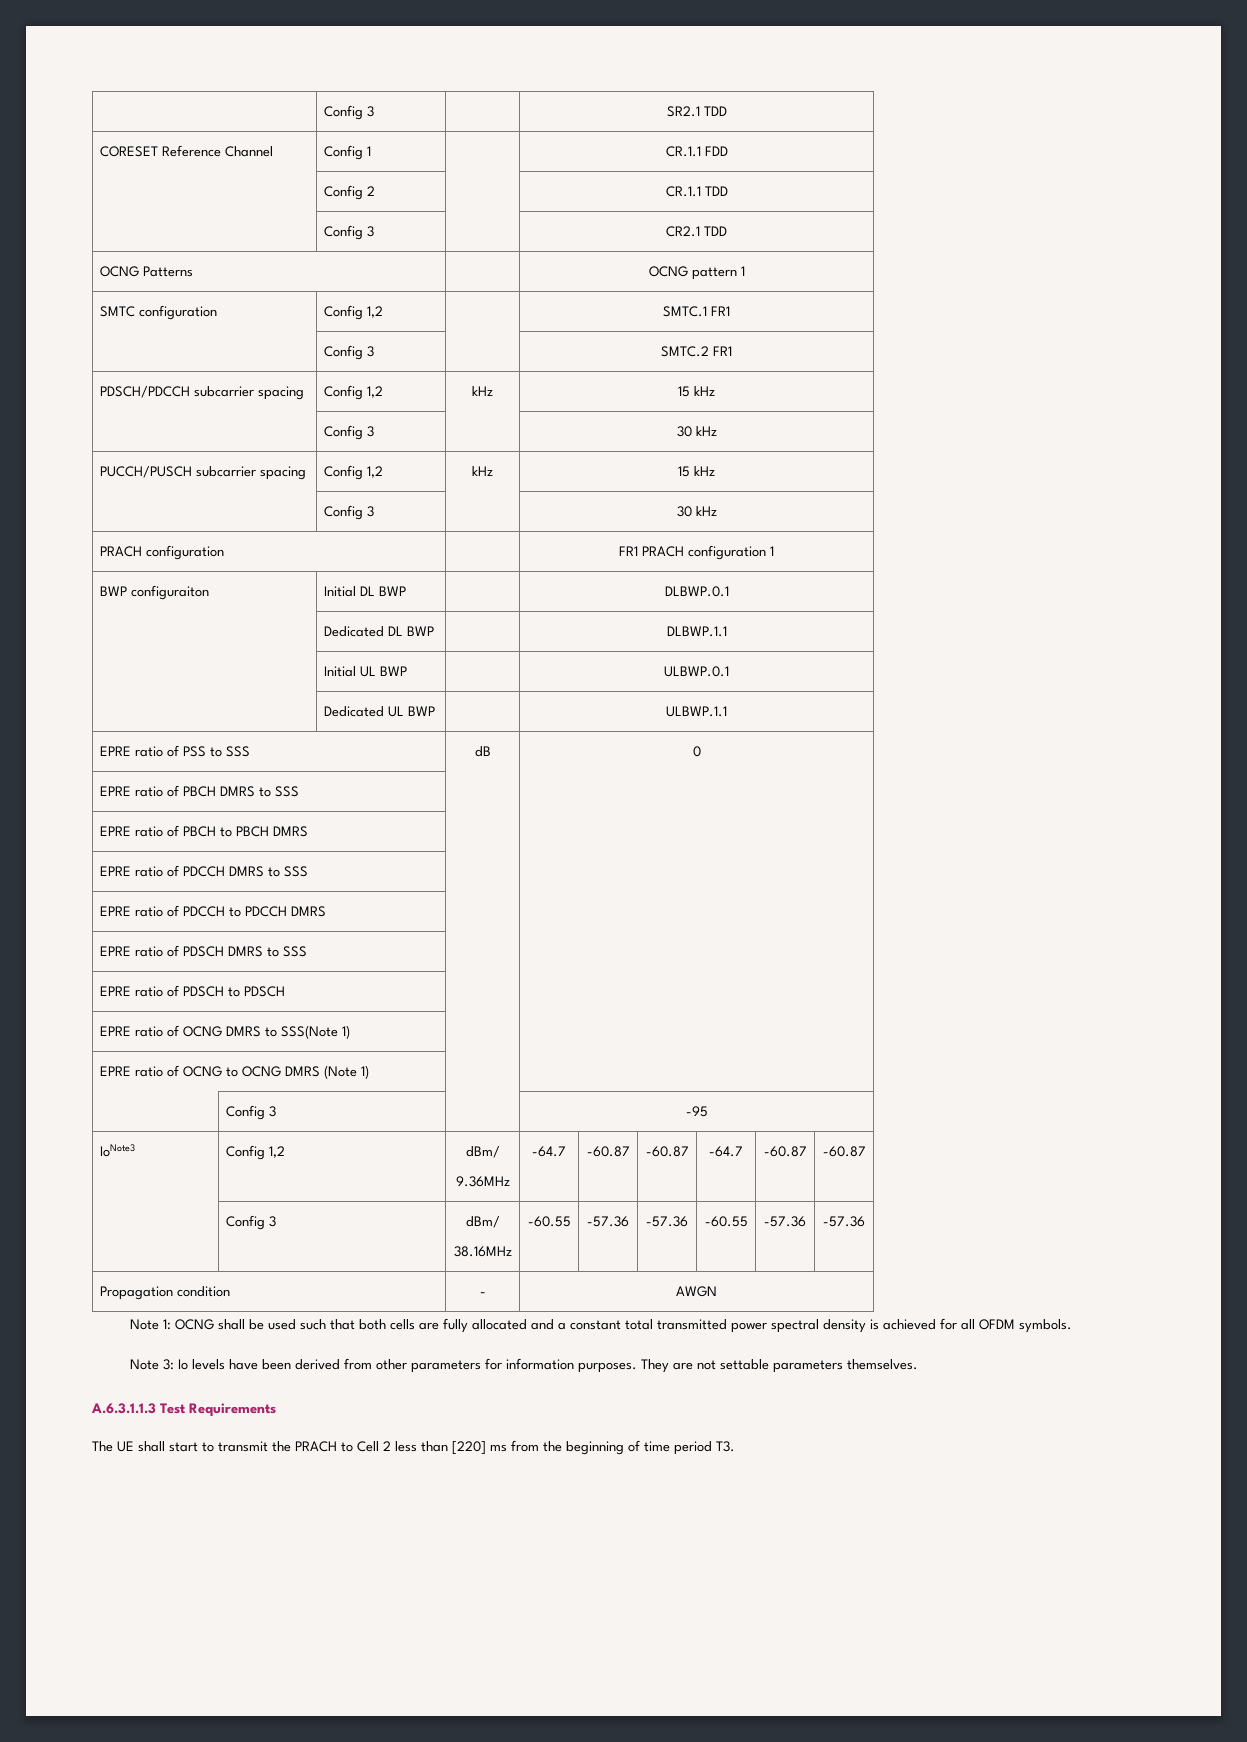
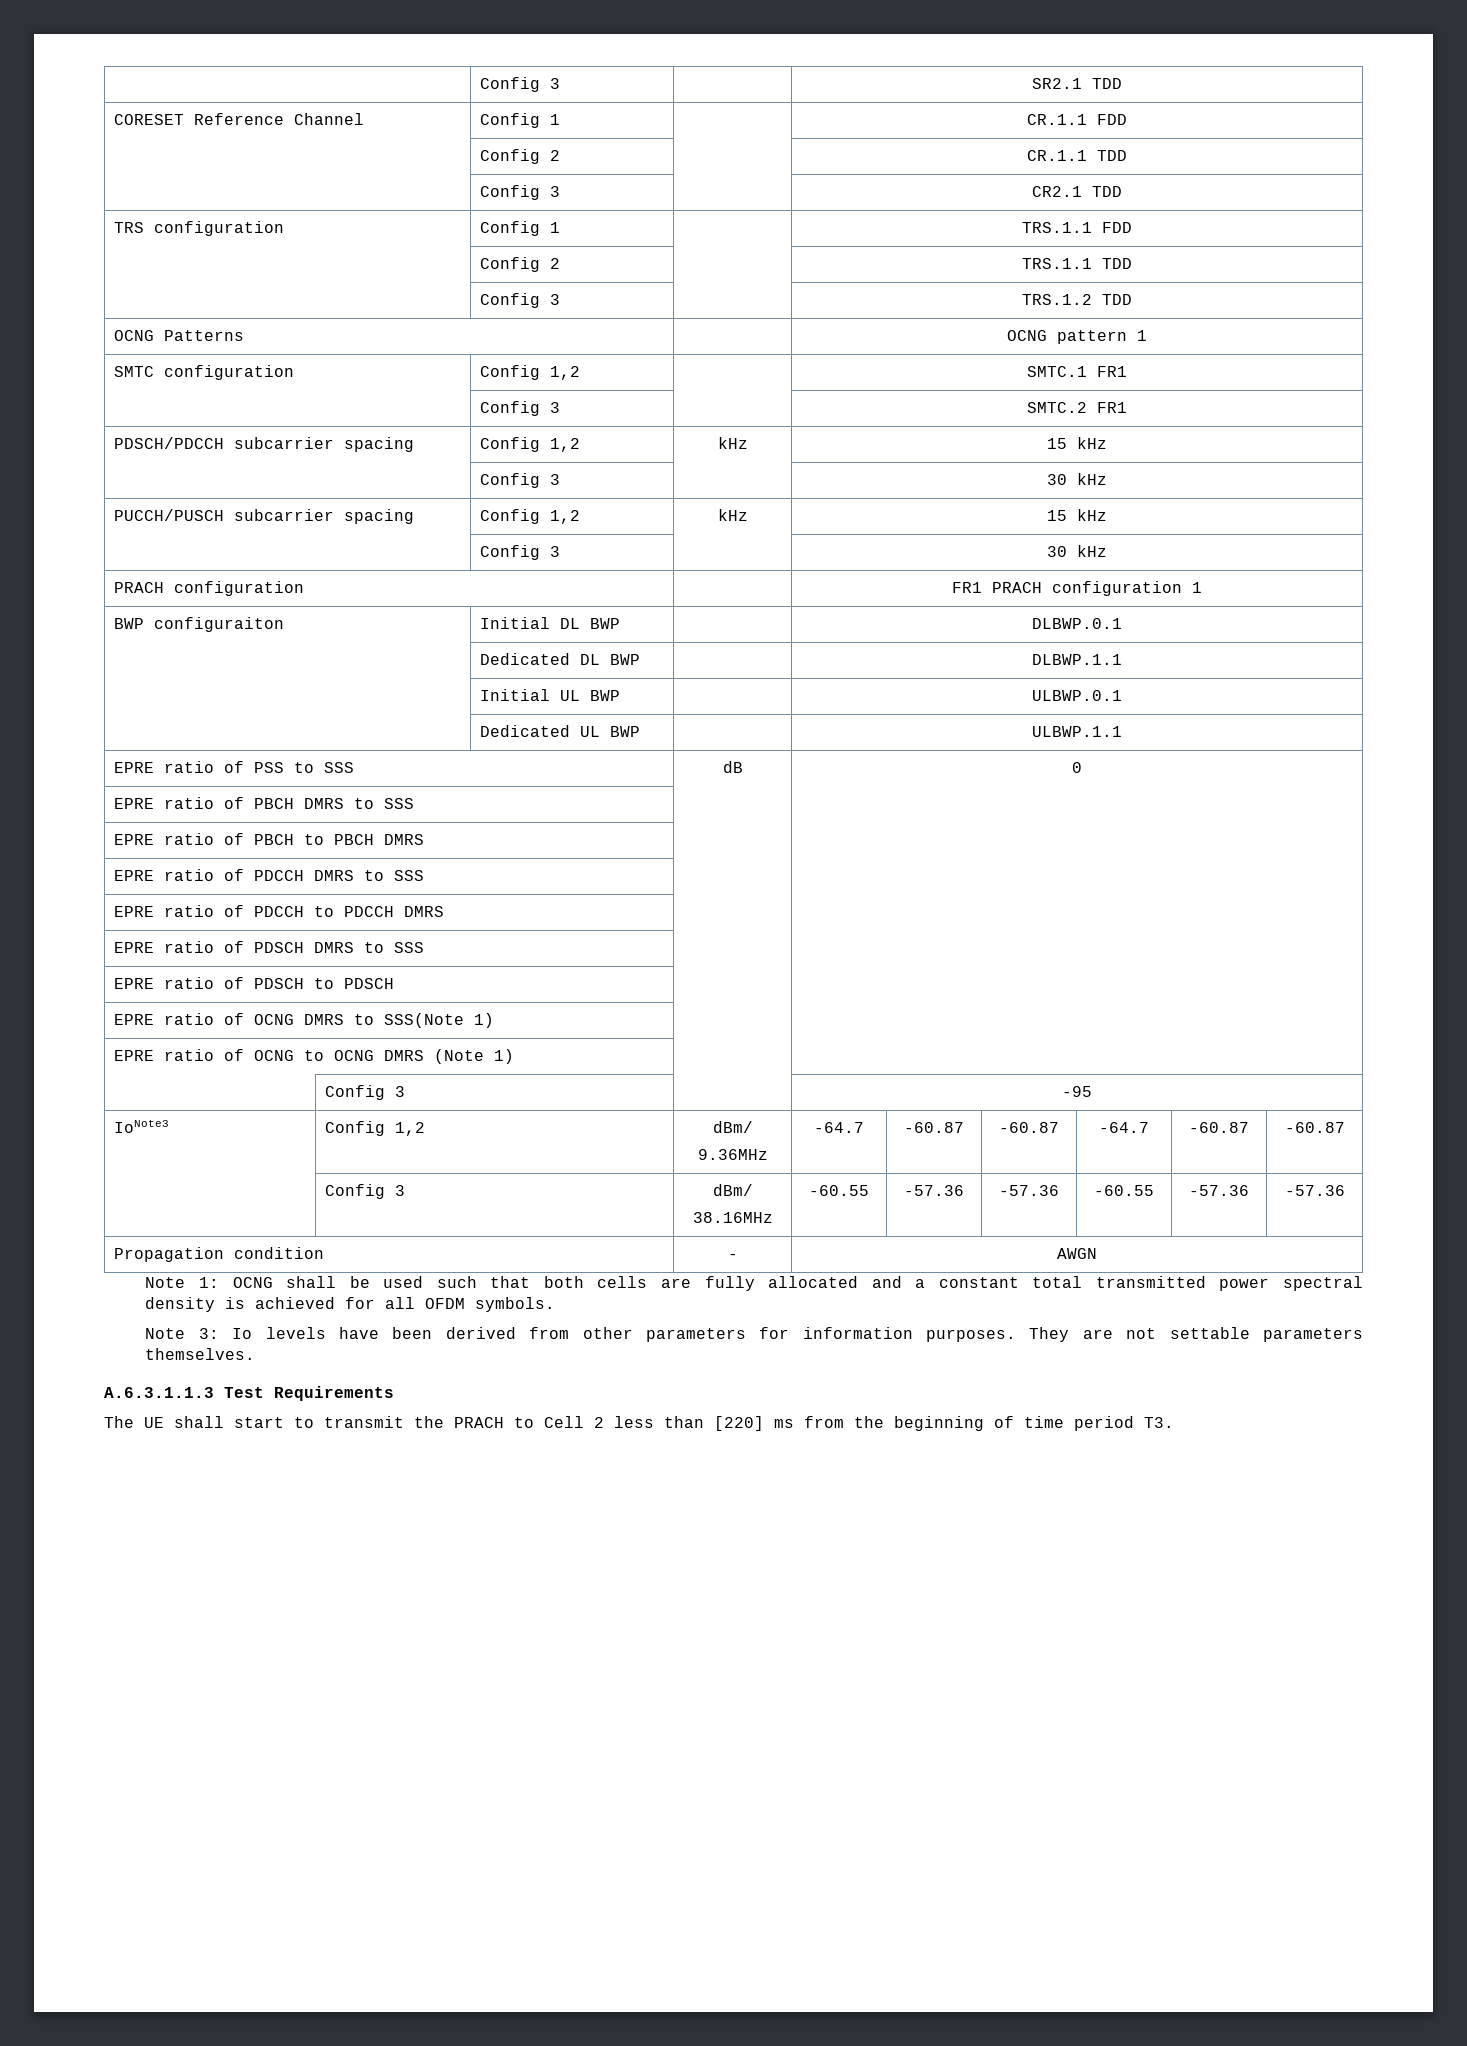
+ TRS configuration | Config 1 | | TRS.1.1 FDD
+ | Config 2 | | TRS.1.1 TDD
+ | Config 3 | | TRS.1.2 TDD

